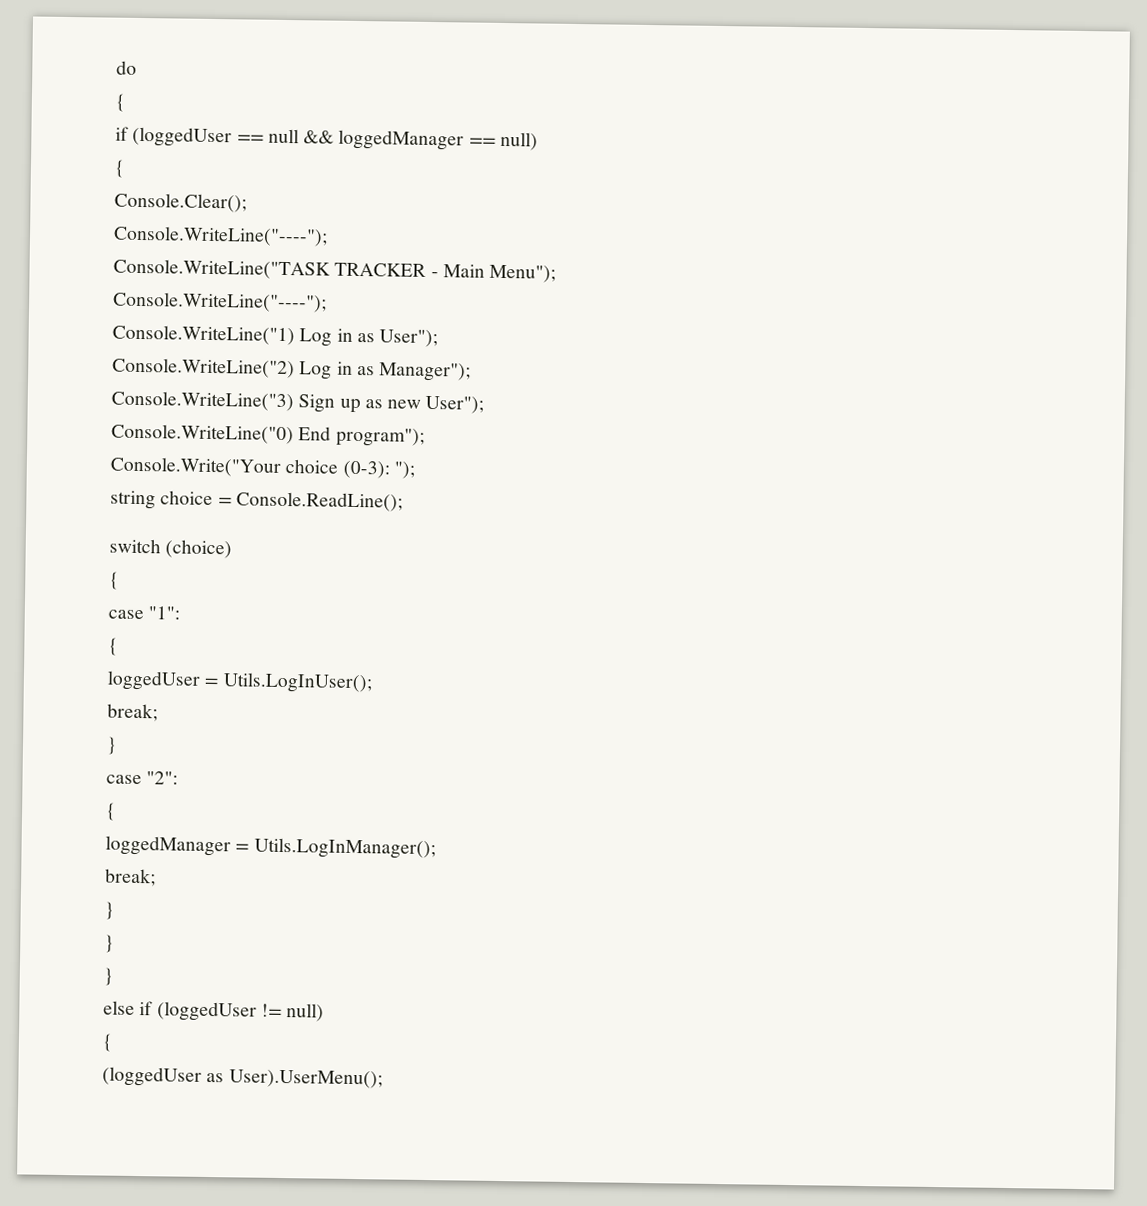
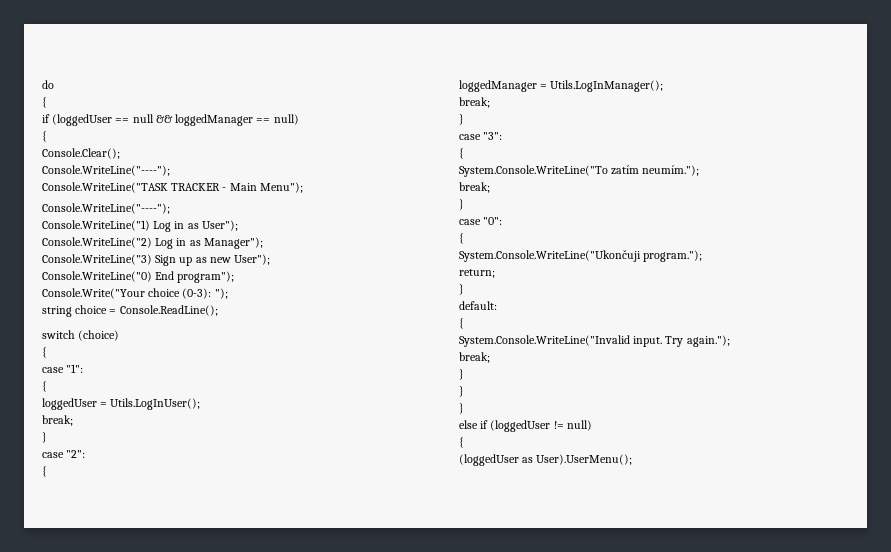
+ case "3":
+ {
+ System.Console.WriteLine("To zatím neumím.");
+ break;
+ }
+ case "0":
+ {
+ System.Console.WriteLine("Ukončuji program.");
+ return;
+ }
+ default:
+ {
+ System.Console.WriteLine("Invalid input. Try again.");
+ break;
+ }

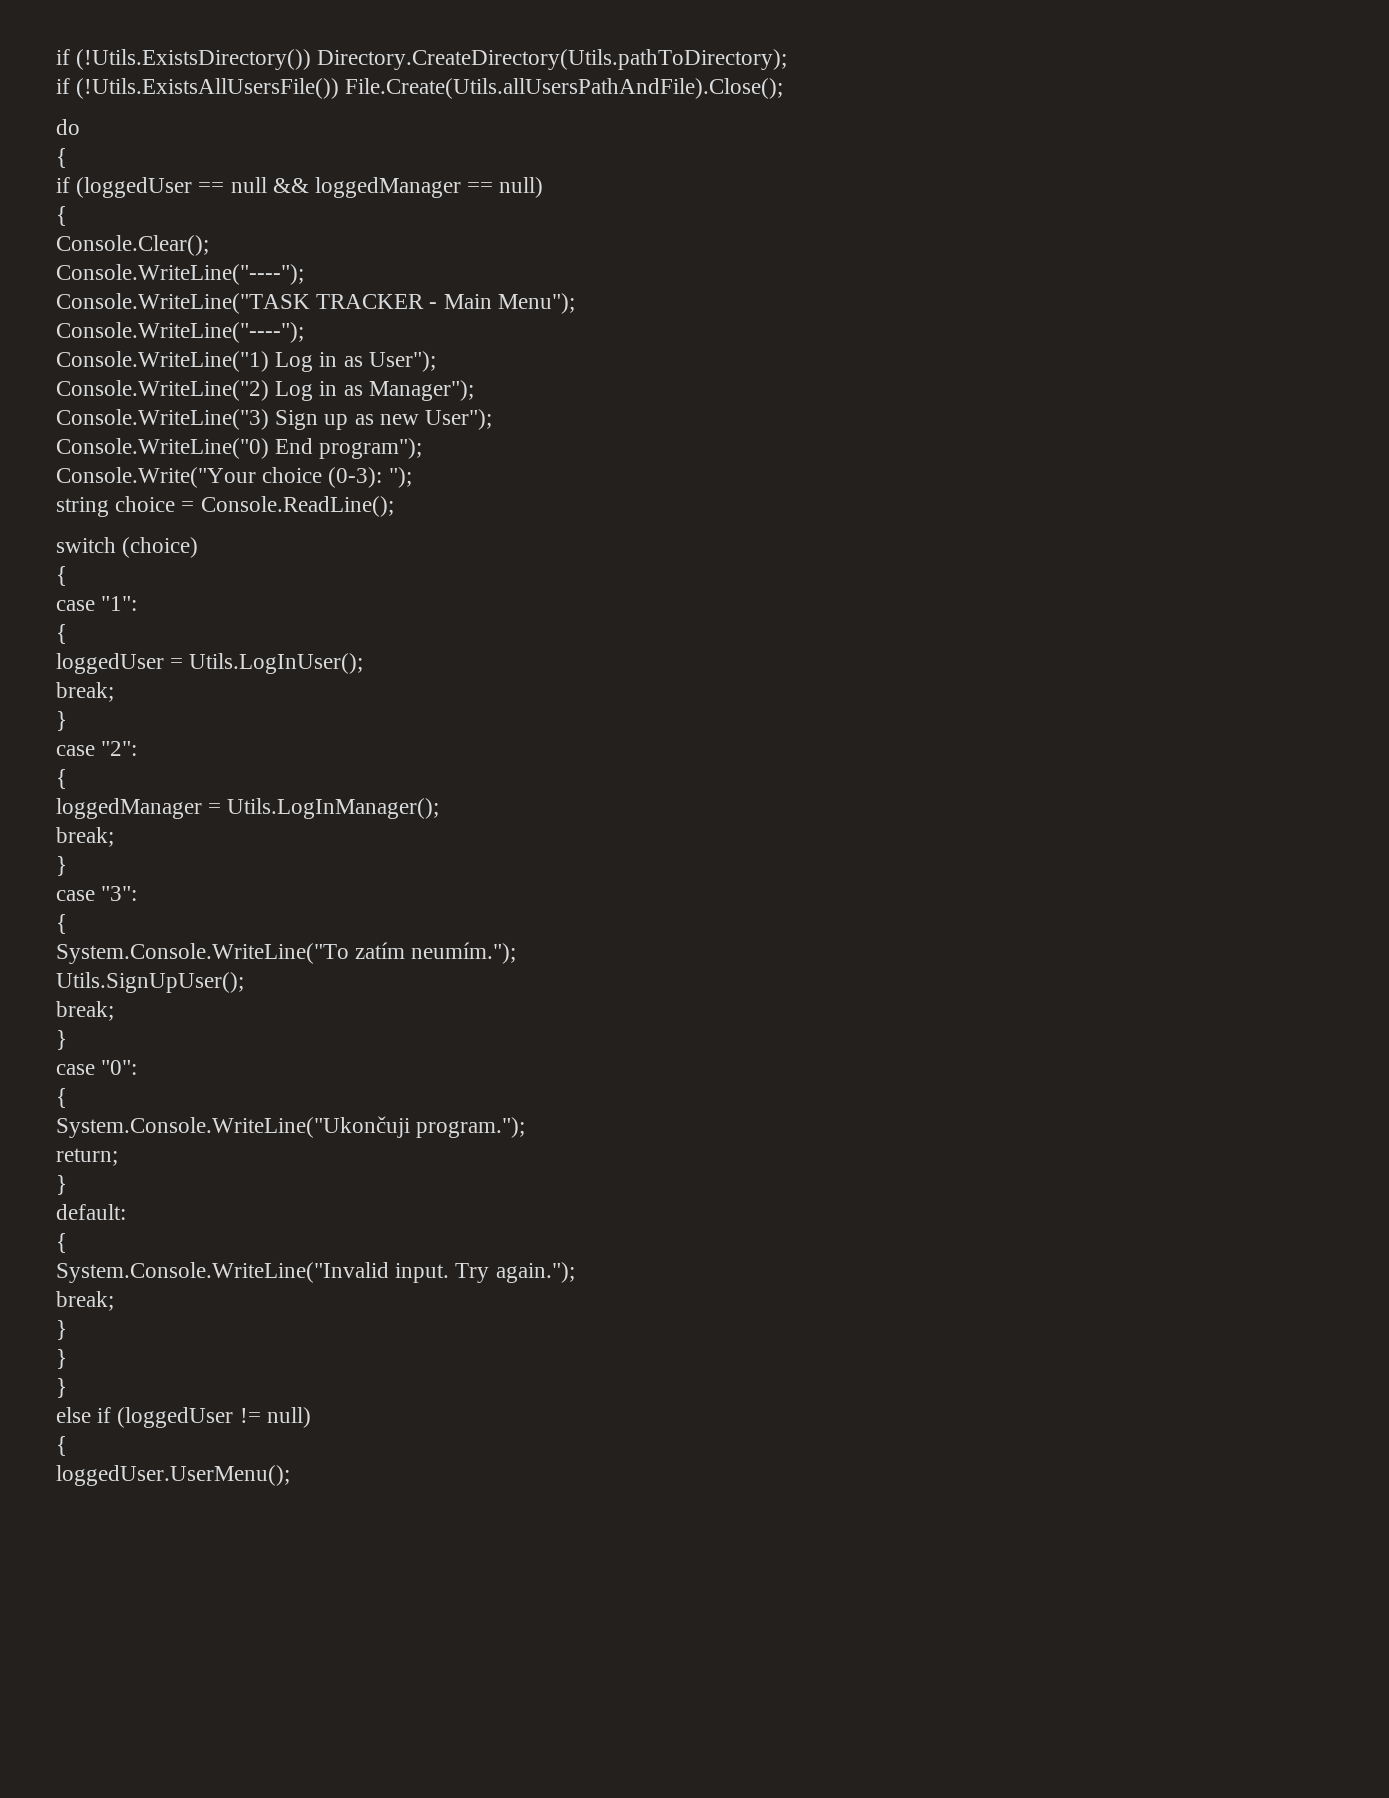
+ if (!Utils.ExistsDirectory()) Directory.CreateDirectory(Utils.pathToDirectory);
+ if (!Utils.ExistsAllUsersFile()) File.Create(Utils.allUsersPathAndFile).Close();
+ Utils.SignUpUser();
- (loggedUser as User).UserMenu();
+ loggedUser.UserMenu();

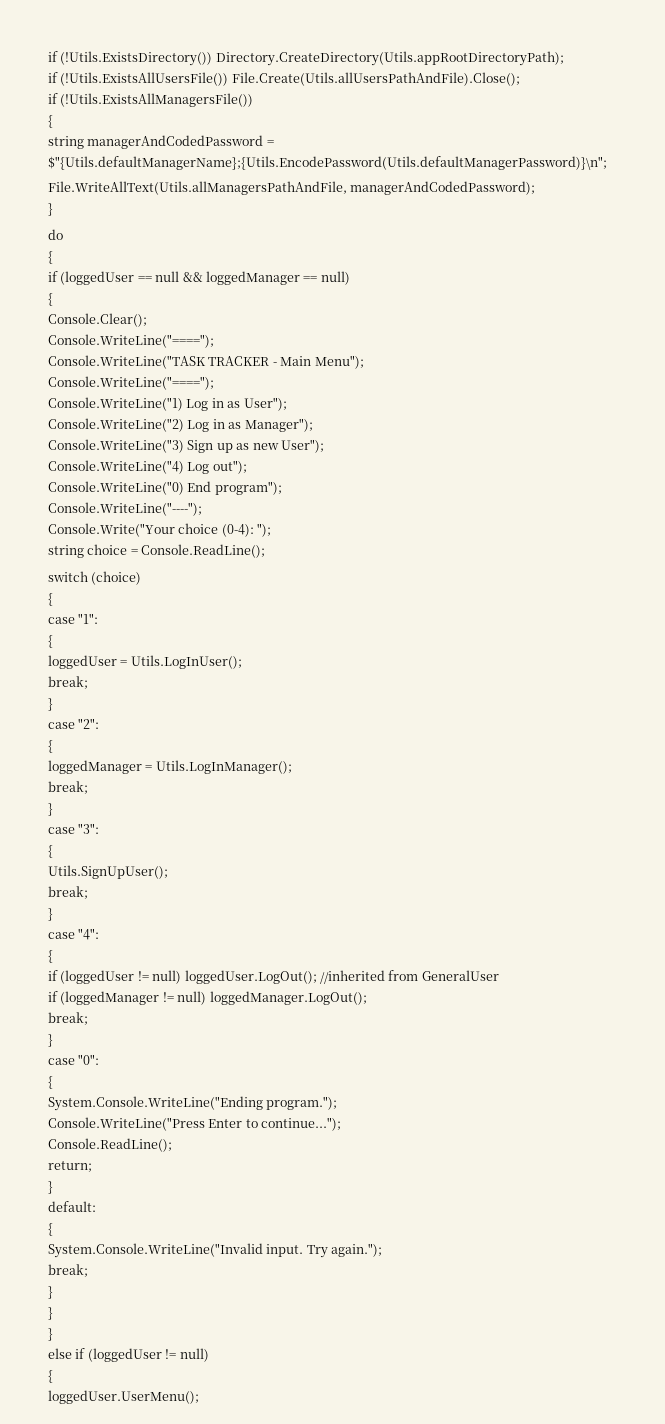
- if (!Utils.ExistsDirectory()) Directory.CreateDirectory(Utils.pathToDirectory);
+ if (!Utils.ExistsDirectory()) Directory.CreateDirectory(Utils.appRootDirectoryPath);
+ if (!Utils.ExistsAllManagersFile())
+ {
+ string managerAndCodedPassword = $"{Utils.defaultManagerName};{Utils.EncodePassword(Utils.defaultManagerPassword)}\n";
+ File.WriteAllText(Utils.allManagersPathAndFile, managerAndCodedPassword);
+ }
  Console.Clear();
- Console.WriteLine("----");
+ Console.WriteLine("====");
  Console.WriteLine("TASK TRACKER - Main Menu");
- Console.WriteLine("----");
+ Console.WriteLine("====");
+ Console.WriteLine("4) Log out");
+ Console.WriteLine("----");
- Console.Write("Your choice (0-3): ");
+ Console.Write("Your choice (0-4): ");
- System.Console.WriteLine("To zatím neumím.");
  Utils.SignUpUser();
+ break;
+ }
+ case "4":
+ {
+ if (loggedUser != null) loggedUser.LogOut(); //inherited from GeneralUser
+ if (loggedManager != null) loggedManager.LogOut();
- System.Console.WriteLine("Ukončuji program.");
+ System.Console.WriteLine("Ending program.");
+ Console.WriteLine("Press Enter to continue...");
+ Console.ReadLine();

